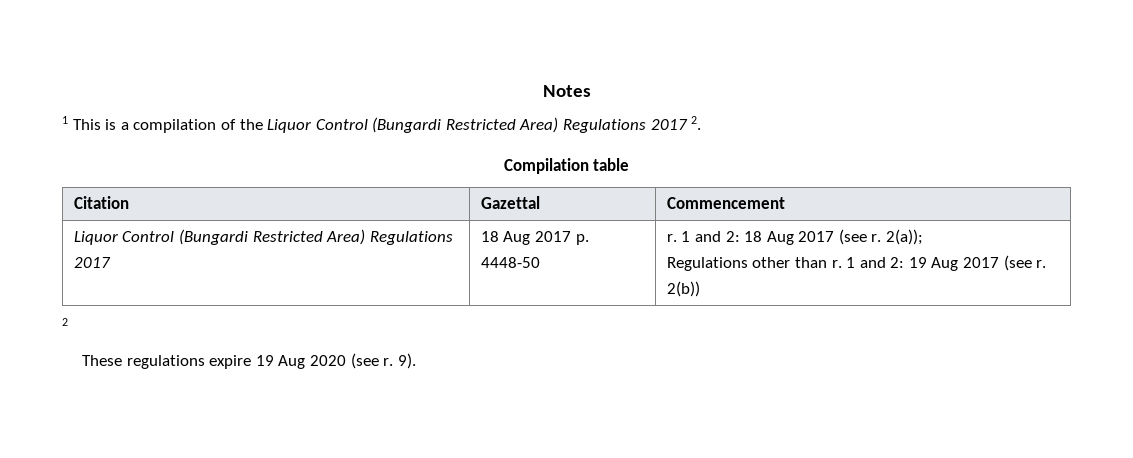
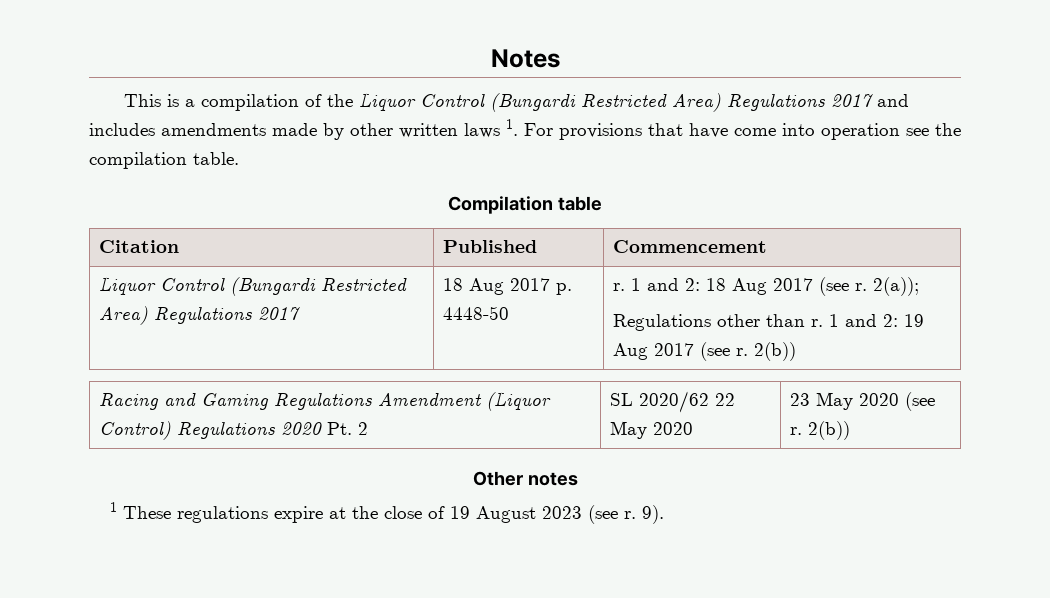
- 1 This is a compilation of the Liquor Control (Bungardi Restricted Area) Regulations 2017 2.
+ This is a compilation of the Liquor Control (Bungardi Restricted Area) Regulations 2017 and includes amendments made by other written laws 1. For provisions that have come into operation see the compilation table.
- Citation | Gazettal | Commencement
+ Citation | Published | Commencement
- 2
- These regulations expire 19 Aug 2020 (see r.
+ Racing and Gaming Regulations Amendment (Liquor Control) Regulations 2020 Pt. 2 | SL 2020/62 22 May 2020 | 23 May 2020 (see r. 2(b))
+ Other notes
+ 1 These regulations expire at the close of 19 August 2023 (see r.

